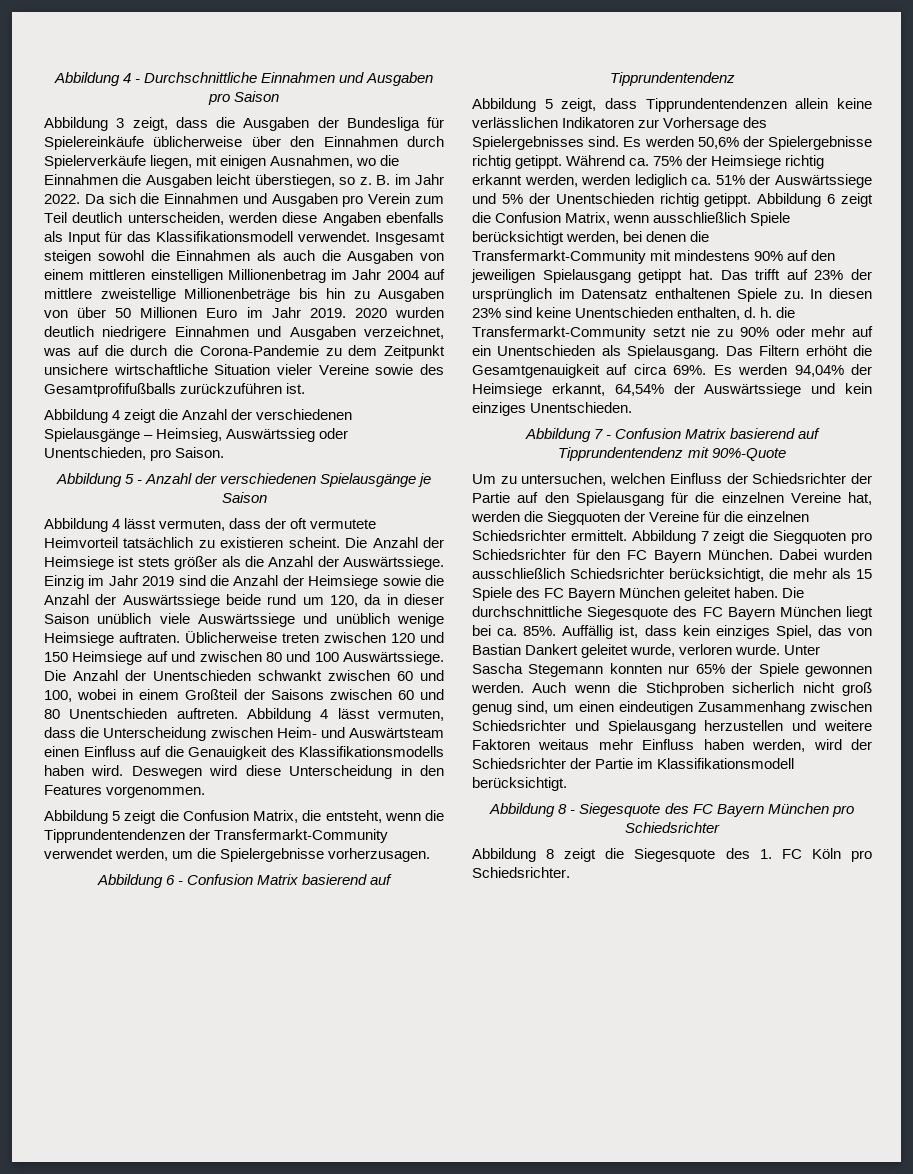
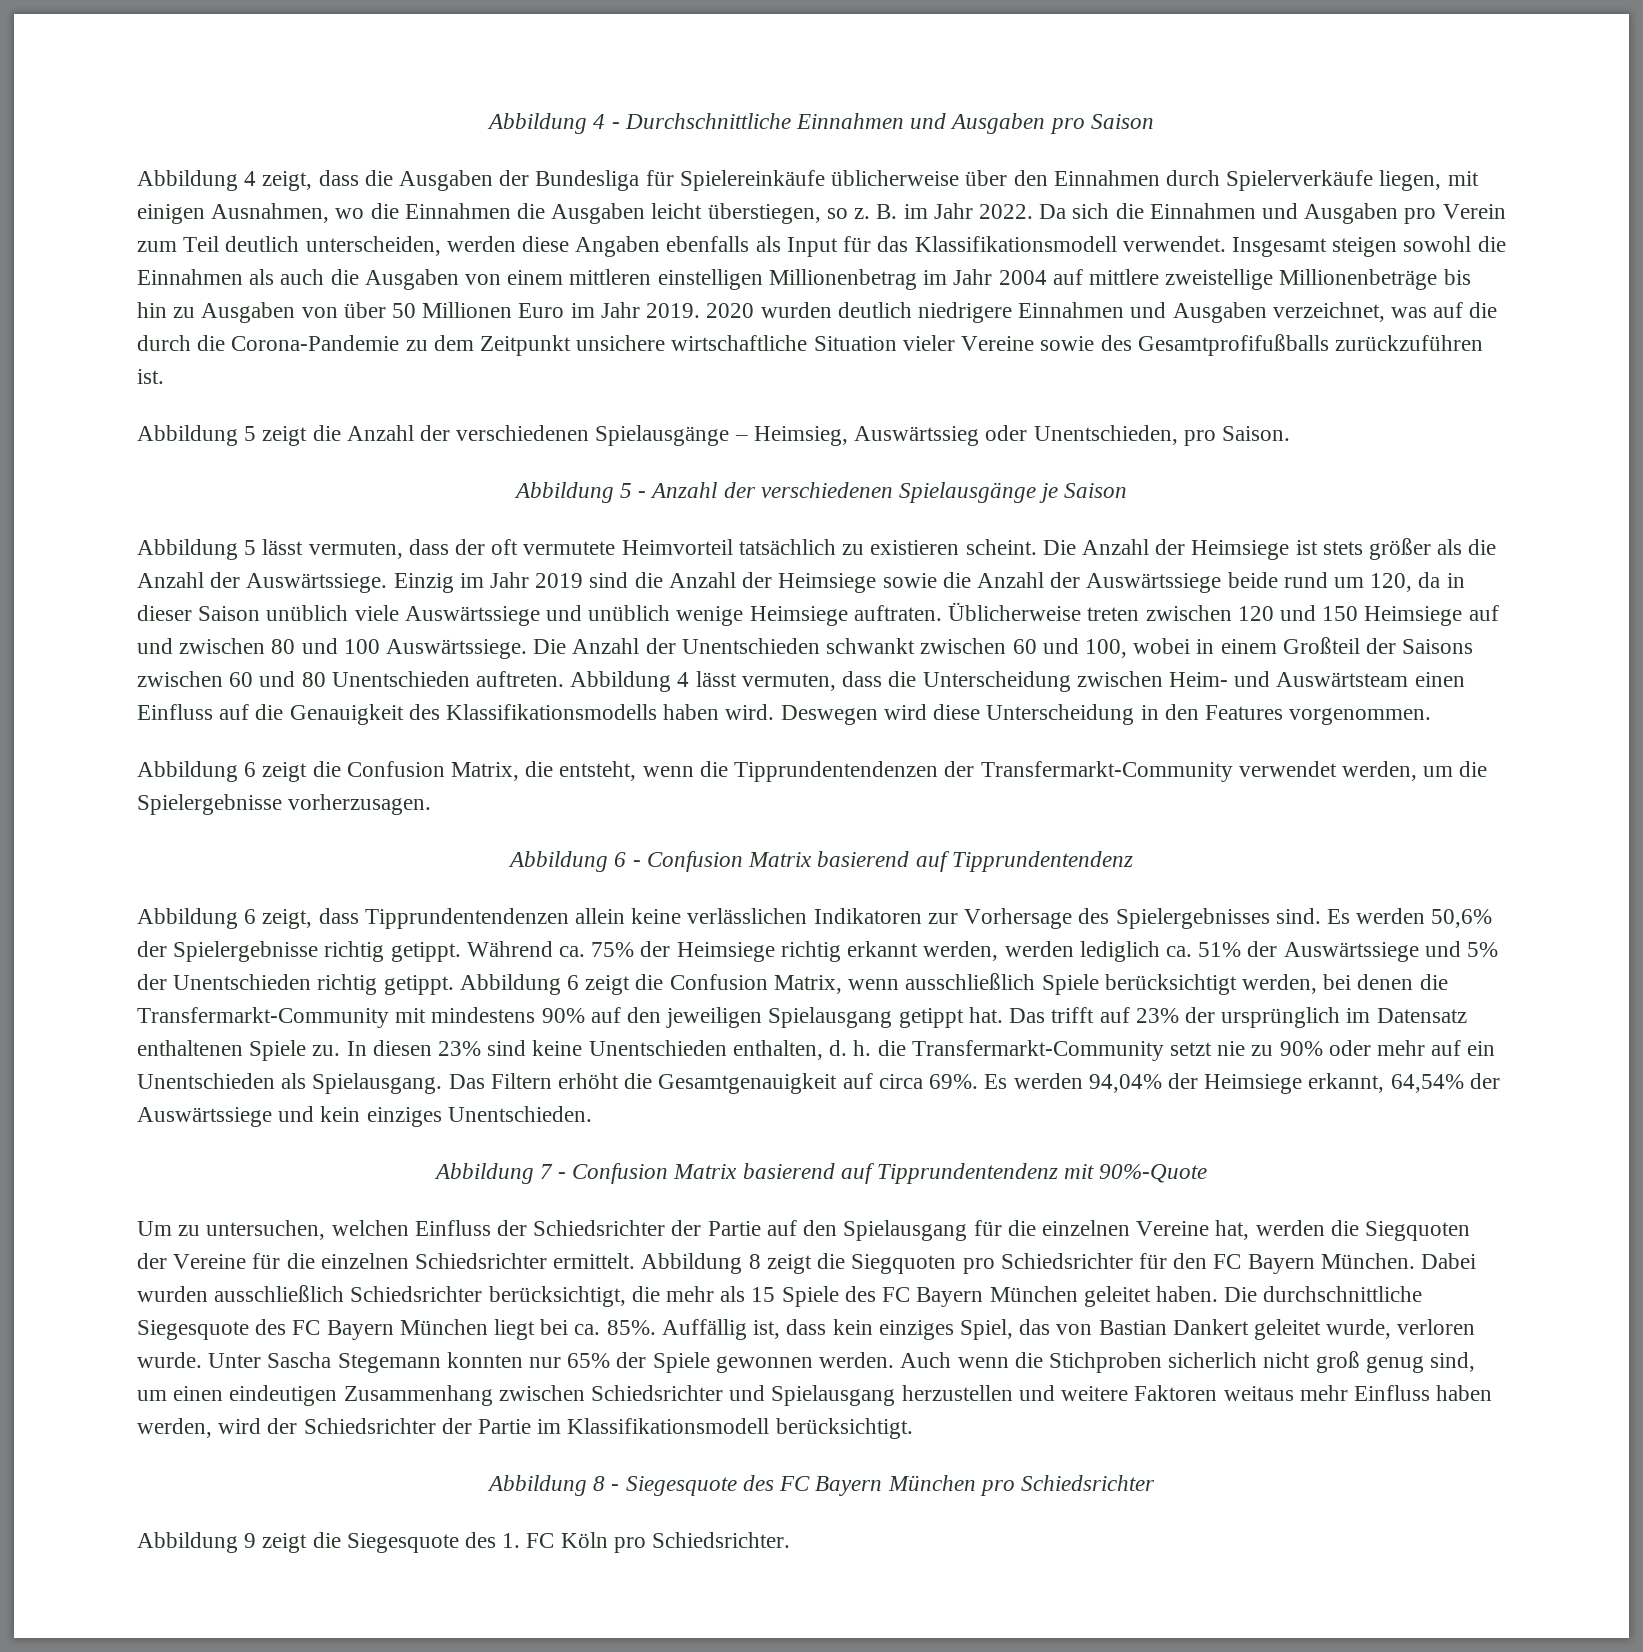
- Abbildung 3 zeigt, dass die Ausgaben der Bundesliga für Spielereinkäufe üblicherweise über den Einnahmen durch Spielerverkäufe liegen, mit einigen Ausnahmen, wo die Einnahmen die Ausgaben leicht überstiegen, so z.
+ Abbildung 4 zeigt, dass die Ausgaben der Bundesliga für Spielereinkäufe üblicherweise über den Einnahmen durch Spielerverkäufe liegen, mit einigen Ausnahmen, wo die Einnahmen die Ausgaben leicht überstiegen, so z.
- Abbildung 4 zeigt die Anzahl der verschiedenen Spielausgänge – Heimsieg, Auswärtssieg oder Unentschieden, pro Saison.
+ Abbildung 5 zeigt die Anzahl der verschiedenen Spielausgänge – Heimsieg, Auswärtssieg oder Unentschieden, pro Saison.
- Abbildung 4 lässt vermuten, dass der oft vermutete Heimvorteil tatsächlich zu existieren scheint.
+ Abbildung 5 lässt vermuten, dass der oft vermutete Heimvorteil tatsächlich zu existieren scheint.
- Abbildung 5 zeigt die Confusion Matrix, die entsteht, wenn die Tipprundentendenzen der Transfermarkt-Community verwendet werden, um die Spielergebnisse vorherzusagen.
+ Abbildung 6 zeigt die Confusion Matrix, die entsteht, wenn die Tipprundentendenzen der Transfermarkt-Community verwendet werden, um die Spielergebnisse vorherzusagen.
- Abbildung 5 zeigt, dass Tipprundentendenzen allein keine verlässlichen Indikatoren zur Vorhersage des Spielergebnisses sind.
+ Abbildung 6 zeigt, dass Tipprundentendenzen allein keine verlässlichen Indikatoren zur Vorhersage des Spielergebnisses sind.
- Abbildung 7 zeigt die Siegquoten pro Schiedsrichter für den FC Bayern München.
+ Abbildung 8 zeigt die Siegquoten pro Schiedsrichter für den FC Bayern München.
- Abbildung 8 zeigt die Siegesquote des 1. FC Köln pro Schiedsrichter.
+ Abbildung 9 zeigt die Siegesquote des 1. FC Köln pro Schiedsrichter.

